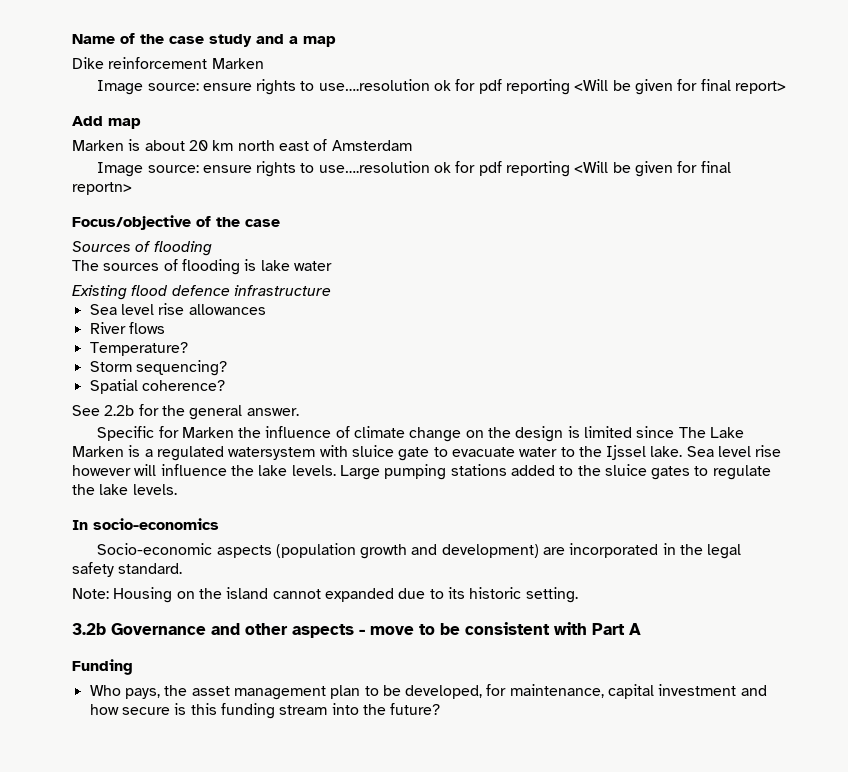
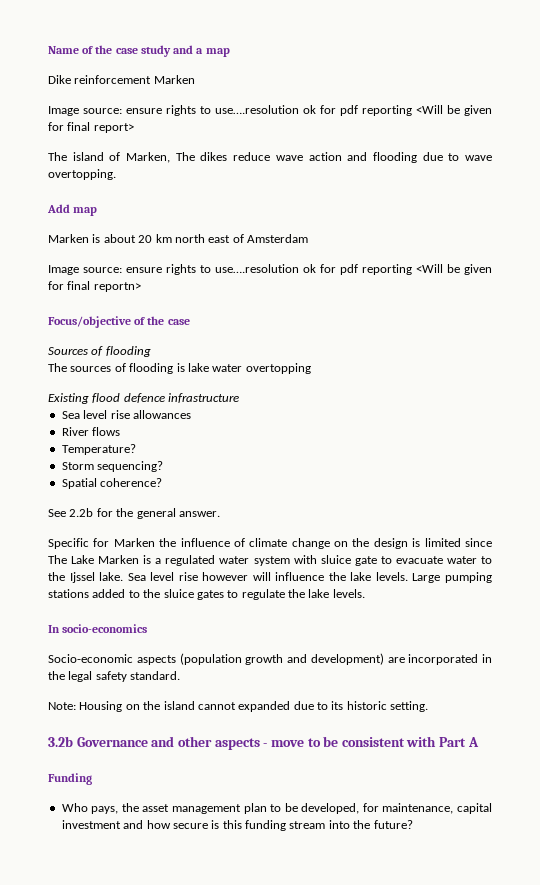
+ The island of Marken, The dikes reduce wave action and flooding due to wave overtopping.
- The sources of flooding is lake water
+ The sources of flooding is lake water overtopping
- Specific for Marken the influence of climate change on the design is limited since The Lake Marken is a regulated watersystem with sluice gate to evacuate water to the Ijssel lake.
+ Specific for Marken the influence of climate change on the design is limited since The Lake Marken is a regulated water system with sluice gate to evacuate water to the Ijssel lake.

